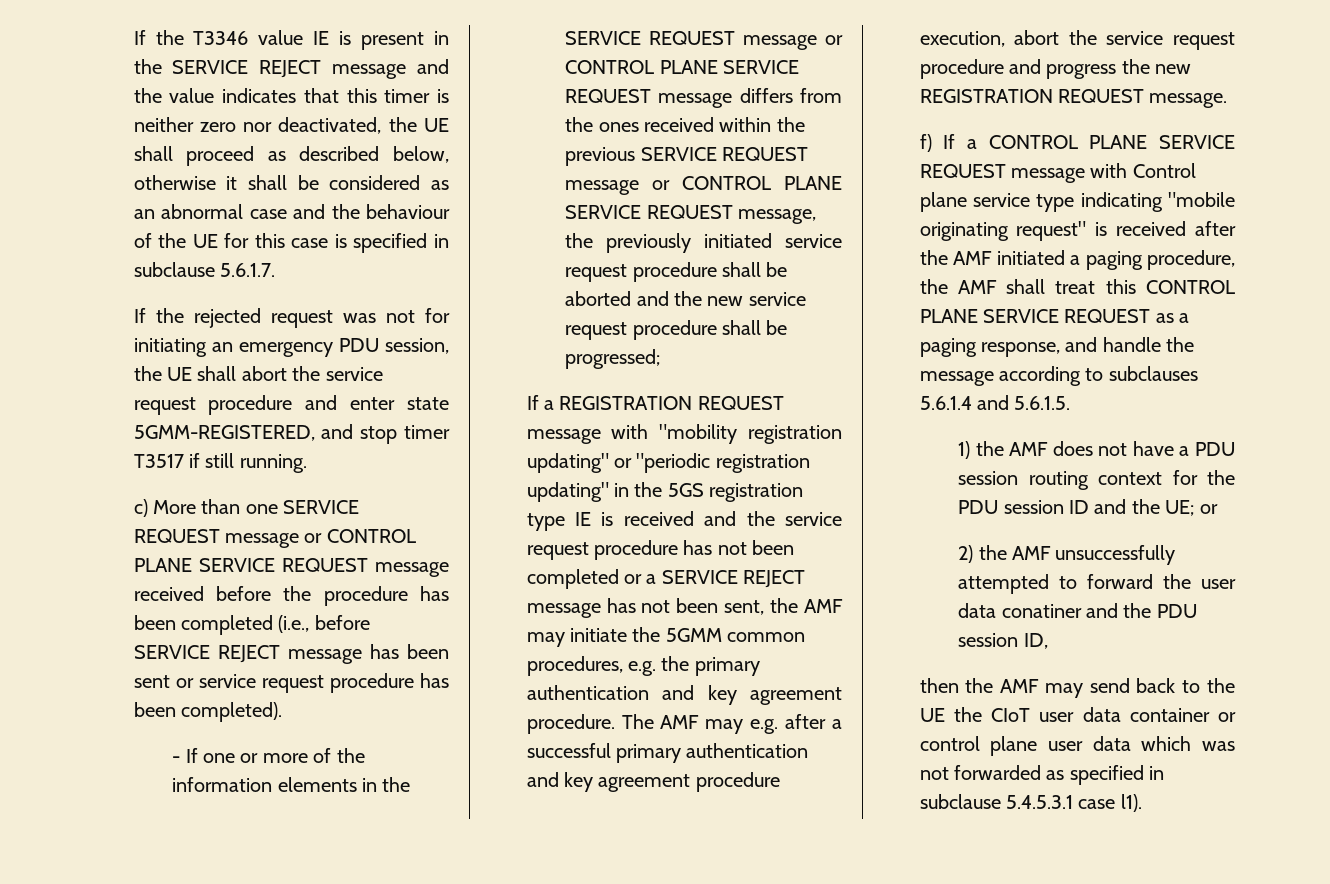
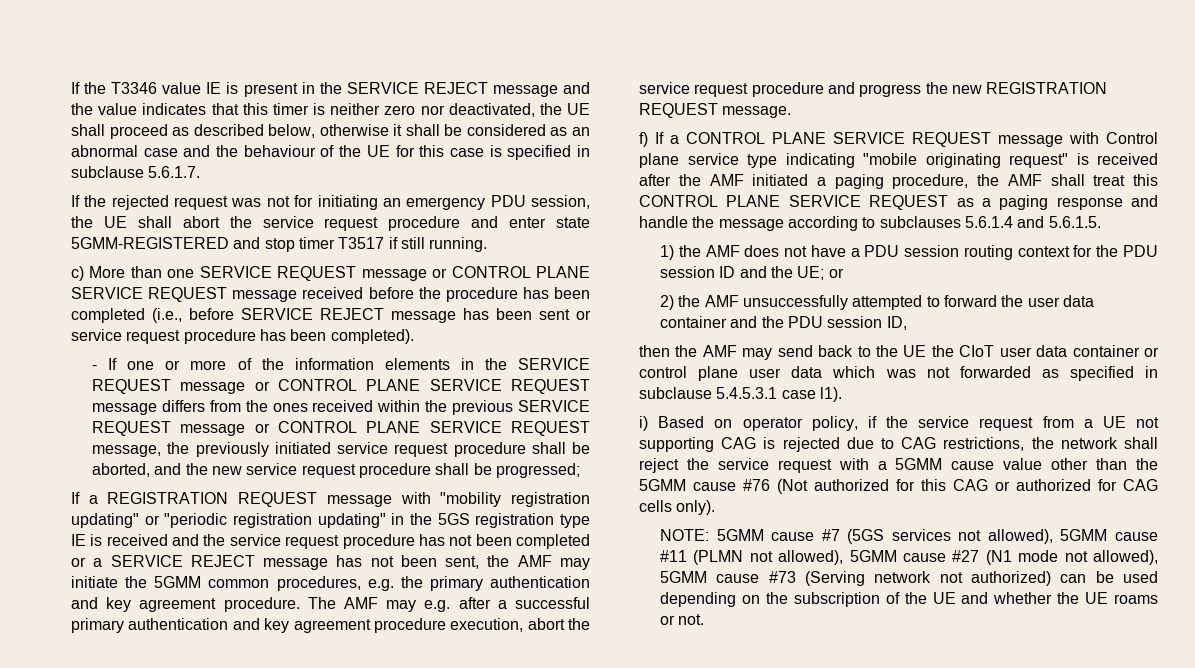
- If the rejected request was not for initiating an emergency PDU session, the UE shall abort the service request procedure and enter state 5GMM-REGISTERED, and stop timer T3517 if still running.
+ If the rejected request was not for initiating an emergency PDU session, the UE shall abort the service request procedure and enter state 5GMM-REGISTERED and stop timer T3517 if still running.
- - If one or more of the information elements in the SERVICE REQUEST message or CONTROL PLANE SERVICE REQUEST message differs from the ones received within the previous SERVICE REQUEST message or CONTROL PLANE SERVICE REQUEST message, the previously initiated service request procedure shall be aborted and the new service request procedure shall be progressed;
+ - If one or more of the information elements in the SERVICE REQUEST message or CONTROL PLANE SERVICE REQUEST message differs from the ones received within the previous SERVICE REQUEST message or CONTROL PLANE SERVICE REQUEST message, the previously initiated service request procedure shall be aborted, and the new service request procedure shall be progressed;
- f) If a CONTROL PLANE SERVICE REQUEST message with Control plane service type indicating "mobile originating request" is received after the AMF initiated a paging procedure, the AMF shall treat this CONTROL PLANE SERVICE REQUEST as a paging response, and handle the message according to subclauses 5.6.1.4 and 5.6.1.5.
+ f) If a CONTROL PLANE SERVICE REQUEST message with Control plane service type indicating "mobile originating request" is received after the AMF initiated a paging procedure, the AMF shall treat this CONTROL PLANE SERVICE REQUEST as a paging response and handle the message according to subclauses 5.6.1.4 and 5.6.1.5.
- 2) the AMF unsuccessfully attempted to forward the user data conatiner and the PDU session ID,
+ 2) the AMF unsuccessfully attempted to forward the user data container and the PDU session ID,
+ i) Based on operator policy, if the service request from a UE not supporting CAG is rejected due to CAG restrictions, the network shall reject the service request with a 5GMM cause value other than the 5GMM cause #76 (Not authorized for this CAG or authorized for CAG cells only).
+ NOTE: 5GMM cause #7 (5GS services not allowed), 5GMM cause #11 (PLMN not allowed), 5GMM cause #27 (N1 mode not allowed), 5GMM cause #73 (Serving network not authorized) can be used depending on the subscription of the UE and whether the UE roams or not.

